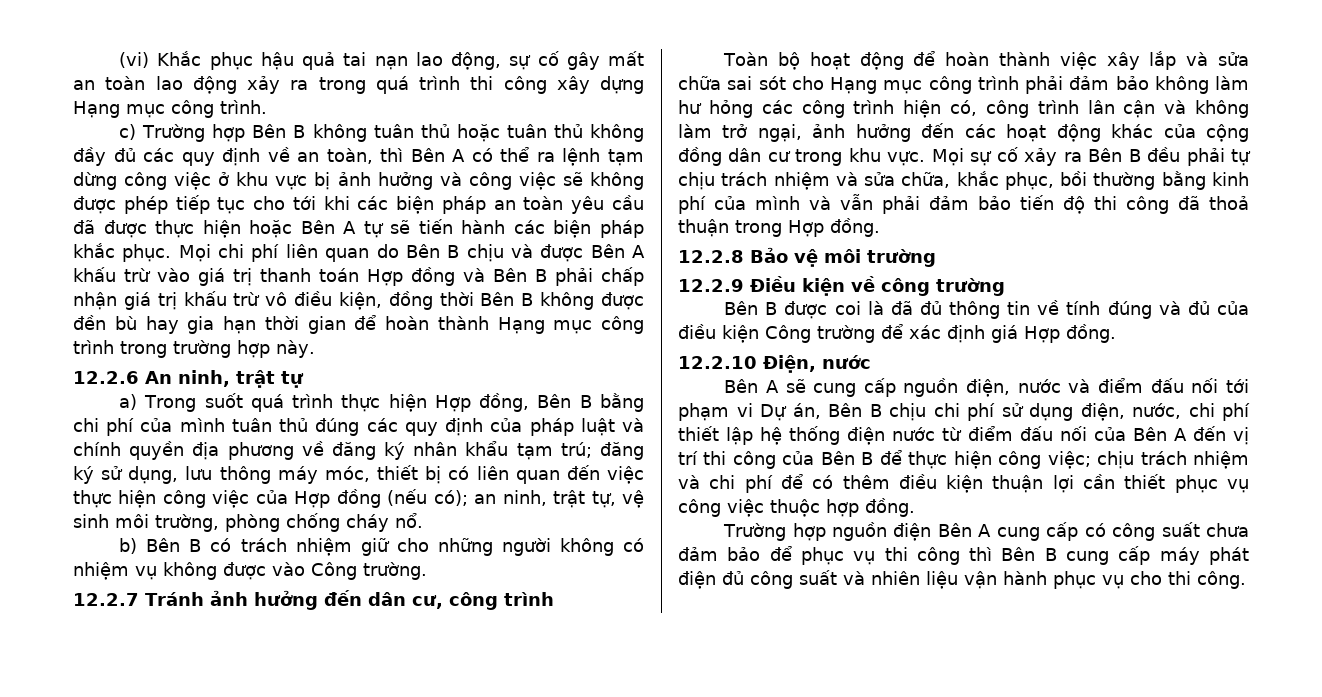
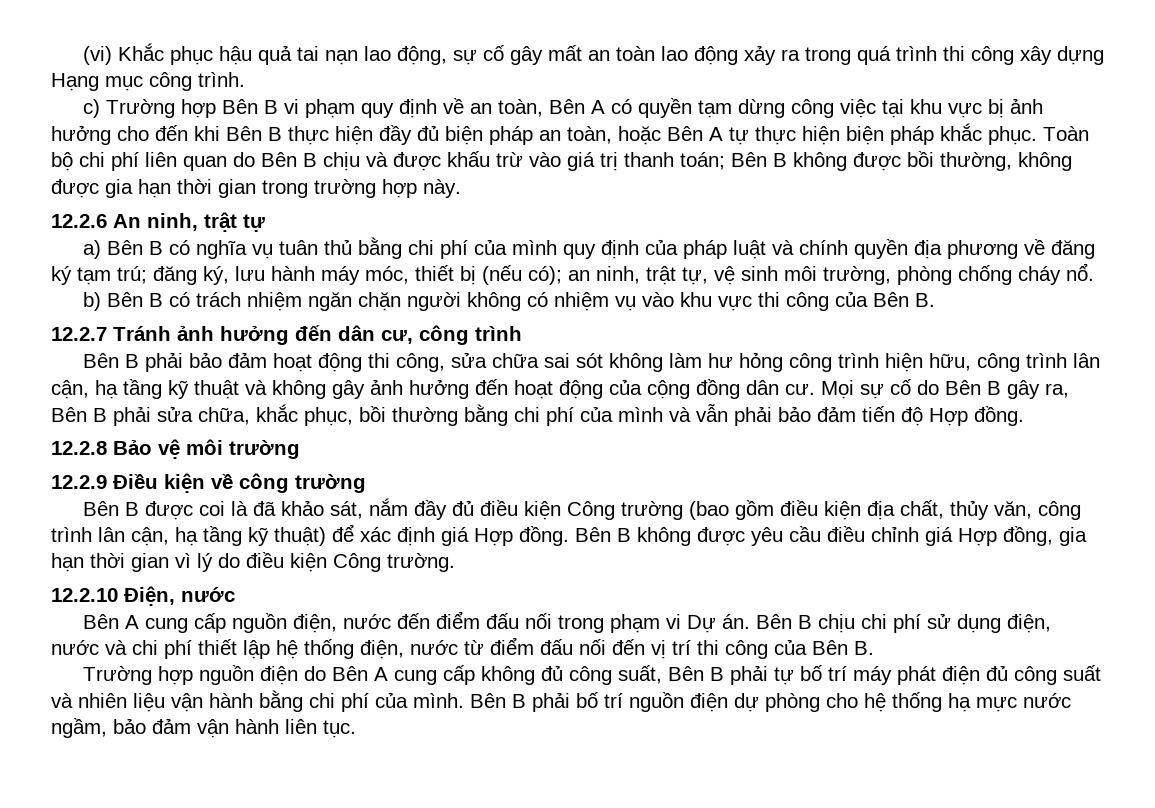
- c) Trường hợp Bên B không tuân thủ hoặc tuân thủ không đầy đủ các quy định về an toàn, thì Bên A có thể ra lệnh tạm dừng công việc ở khu vực bị ảnh hưởng và công việc sẽ không được phép tiếp tục cho tới khi các biện pháp an toàn yêu cầu đã được thực hiện hoặc Bên A tự sẽ tiến hành các biện pháp khắc phục.
+ c) Trường hợp Bên B vi phạm quy định về an toàn, Bên A có quyền tạm dừng công việc tại khu vực bị ảnh hưởng cho đến khi Bên B thực hiện đầy đủ biện pháp an toàn, hoặc Bên A tự thực hiện biện pháp khắc phục.
- Mọi chi phí liên quan do Bên B chịu và được Bên A khấu trừ vào giá trị thanh toán Hợp đồng và Bên B phải chấp nhận giá trị khấu trừ vô điều kiện, đồng thời Bên B không được đền bù hay gia hạn thời gian để hoàn thành Hạng mục công trình trong trường hợp này.
+ Toàn bộ chi phí liên quan do Bên B chịu và được khấu trừ vào giá trị thanh toán; Bên B không được bồi thường, không được gia hạn thời gian trong trường hợp này.
- a) Trong suốt quá trình thực hiện Hợp đồng, Bên B bằng chi phí của mình tuân thủ đúng các quy định của pháp luật và chính quyền địa phương về đăng ký nhân khẩu tạm trú; đăng ký sử dụng, lưu thông máy móc, thiết bị có liên quan đến việc thực hiện công việc của Hợp đồng (nếu có); an ninh, trật tự, vệ sinh môi trường, phòng chống cháy nổ.
+ a) Bên B có nghĩa vụ tuân thủ bằng chi phí của mình quy định của pháp luật và chính quyền địa phương về đăng ký tạm trú; đăng ký, lưu hành máy móc, thiết bị (nếu có); an ninh, trật tự, vệ sinh môi trường, phòng chống cháy nổ.
- b) Bên B có trách nhiệm giữ cho những người không có nhiệm vụ không được vào Công trường.
+ b) Bên B có trách nhiệm ngăn chặn người không có nhiệm vụ vào khu vực thi công của Bên B.
- Toàn bộ hoạt động để hoàn thành việc xây lắp và sửa chữa sai sót cho Hạng mục công trình phải đảm bảo không làm hư hỏng các công trình hiện có, công trình lân cận và không làm trở ngại, ảnh hưởng đến các hoạt động khác của cộng đồng dân cư trong khu vực. Mọi sự cố xảy ra Bên B đều phải tự chịu trách nhiệm và sửa chữa, khắc phục, bồi thường bằng kinh phí của mình và vẫn phải đảm bảo tiến độ thi công đã thoả thuận trong Hợp đồng.
+ Bên B phải bảo đảm hoạt động thi công, sửa chữa sai sót không làm hư hỏng công trình hiện hữu, công trình lân cận, hạ tầng kỹ thuật và không gây ảnh hưởng đến hoạt động của cộng đồng dân cư. Mọi sự cố do Bên B gây ra, Bên B phải sửa chữa, khắc phục, bồi thường bằng chi phí của mình và vẫn phải bảo đảm tiến độ Hợp đồng.
- Bên B được coi là đã đủ thông tin về tính đúng và đủ của điều kiện Công trường để xác định giá Hợp đồng.
+ Bên B được coi là đã khảo sát, nắm đầy đủ điều kiện Công trường (bao gồm điều kiện địa chất, thủy văn, công trình lân cận, hạ tầng kỹ thuật) để xác định giá Hợp đồng. Bên B không được yêu cầu điều chỉnh giá Hợp đồng, gia hạn thời gian vì lý do điều kiện Công trường.
- Bên A sẽ cung cấp nguồn điện, nước và điểm đấu nối tới phạm vi Dự án, Bên B chịu chi phí sử dụng điện, nước, chi phí thiết lập hệ thống điện nước từ điểm đấu nối của Bên A đến vị trí thi công của Bên B để thực hiện công việc; chịu trách nhiệm và chi phí để có thêm điều kiện thuận lợi cần thiết phục vụ công việc thuộc hợp đồng.
+ Bên A cung cấp nguồn điện, nước đến điểm đấu nối trong phạm vi Dự án. Bên B chịu chi phí sử dụng điện, nước và chi phí thiết lập hệ thống điện, nước từ điểm đấu nối đến vị trí thi công của Bên B.
- Trường hợp nguồn điện Bên A cung cấp có công suất chưa đảm bảo để phục vụ thi công thì Bên B cung cấp máy phát điện đủ công suất và nhiên liệu vận hành phục vụ cho thi công.
+ Trường hợp nguồn điện do Bên A cung cấp không đủ công suất, Bên B phải tự bố trí máy phát điện đủ công suất và nhiên liệu vận hành bằng chi phí của mình. Bên B phải bố trí nguồn điện dự phòng cho hệ thống hạ mực nước ngầm, bảo đảm vận hành liên tục.

